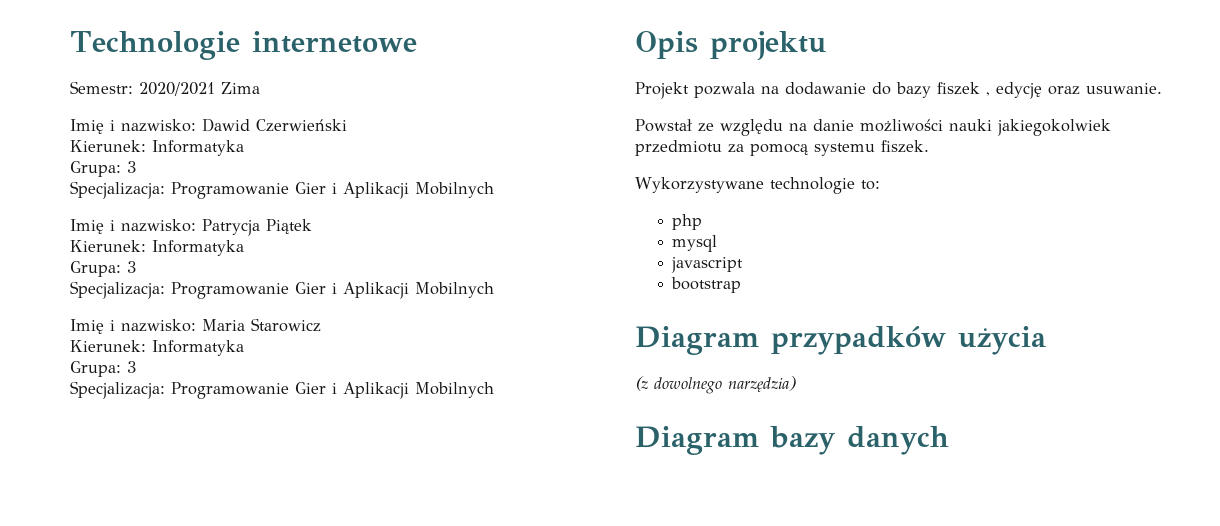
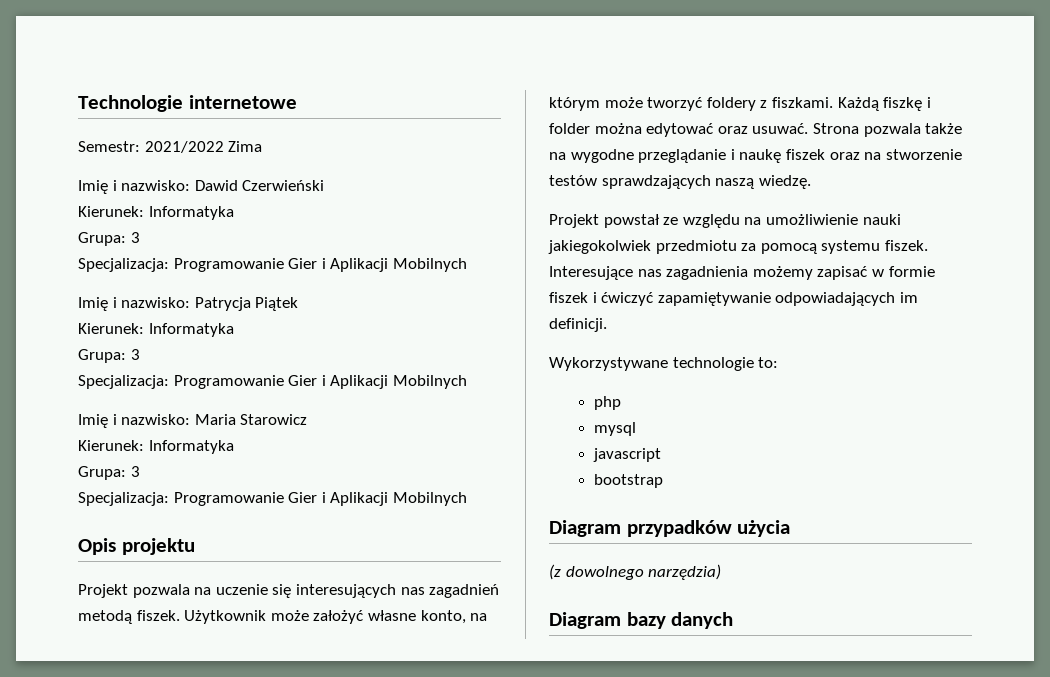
- Semestr: 2020/2021 Zima
+ Semestr: 2021/2022 Zima
- Projekt pozwala na dodawanie do bazy fiszek , edycję oraz usuwanie.
- Powstał ze względu na danie możliwości nauki jakiegokolwiek przedmiotu za pomocą systemu fiszek.
+ Projekt pozwala na uczenie się interesujących nas zagadnień metodą fiszek. Użytkownik może założyć własne konto, na którym może tworzyć foldery z fiszkami. Każdą fiszkę i folder można edytować oraz usuwać. Strona pozwala także na wygodne przeglądanie i naukę fiszek oraz na stworzenie testów sprawdzających naszą wiedzę.
+ Projekt powstał ze względu na umożliwienie nauki jakiegokolwiek przedmiotu za pomocą systemu fiszek. Interesujące nas zagadnienia możemy zapisać w formie fiszek i ćwiczyć zapamiętywanie odpowiadających im definicji.

